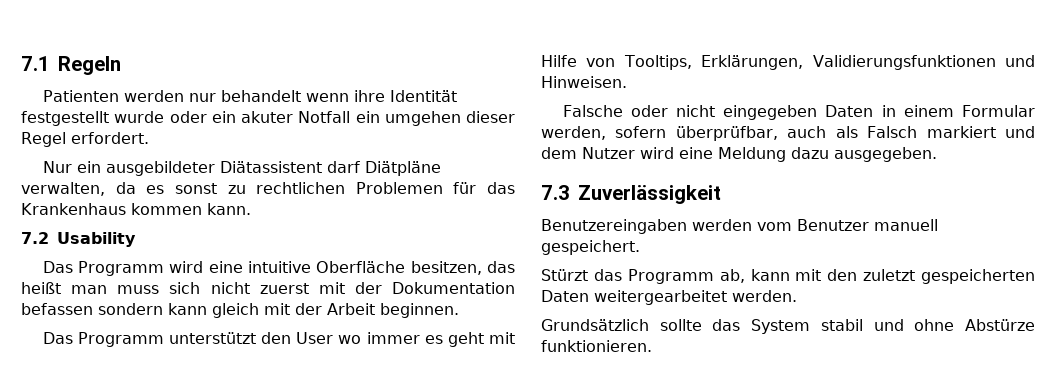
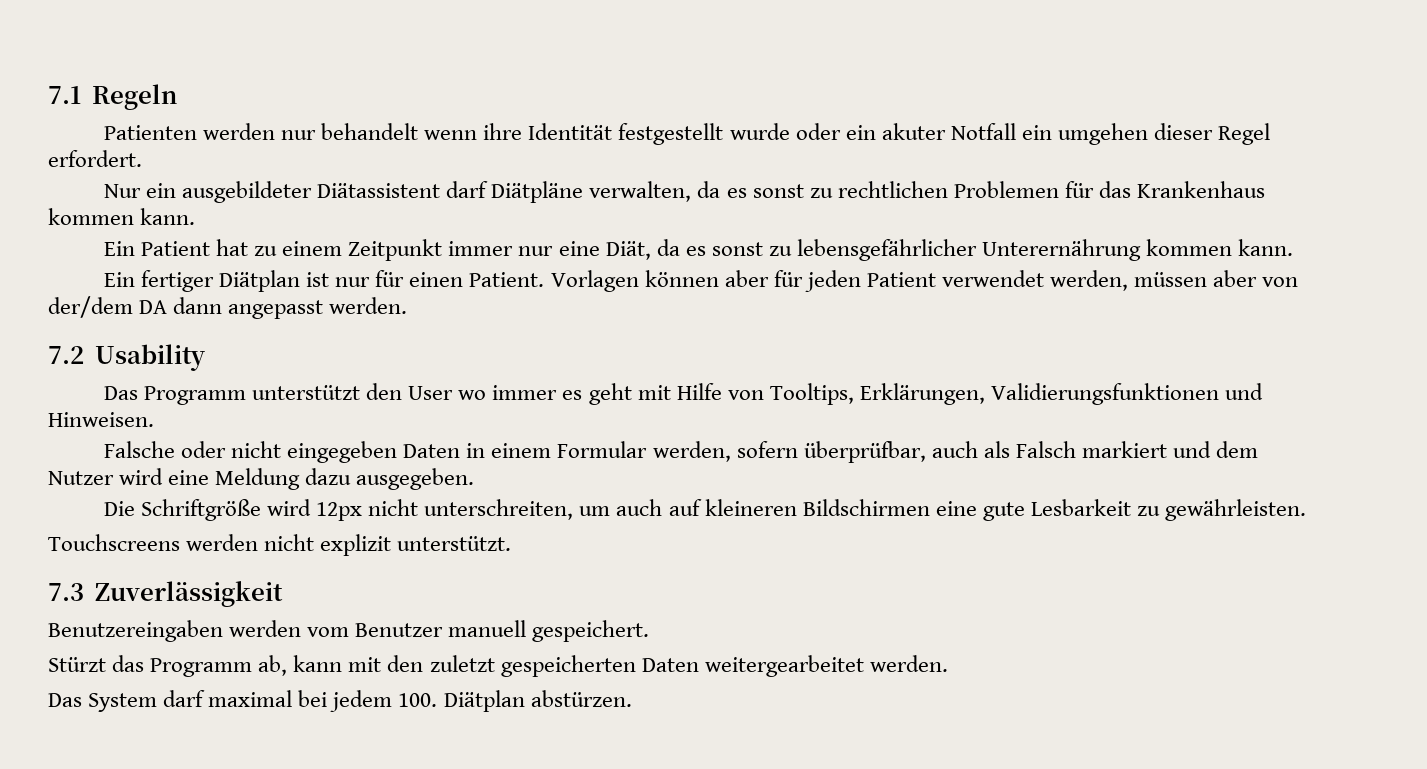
+ Ein Patient hat zu einem Zeitpunkt immer nur eine Diät, da es sonst zu lebensgefährlicher Unterernährung kommen kann.
+ Ein fertiger Diätplan ist nur für einen Patient. Vorlagen können aber für jeden Patient verwendet werden, müssen aber von der/dem DA dann angepasst werden.
  7.2 Usability
- Das Programm wird eine intuitive Oberfläche besitzen, das heißt man muss sich nicht zuerst mit der Dokumentation befassen sondern kann gleich mit der Arbeit beginnen.
+ Die Schriftgröße wird 12px nicht unterschreiten, um auch auf kleineren Bildschirmen eine gute Lesbarkeit zu gewährleisten.
+ Touchscreens werden nicht explizit unterstützt.
- Grundsätzlich sollte das System stabil und ohne Abstürze funktionieren.
+ Das System darf maximal bei jedem 100. Diätplan abstürzen.

